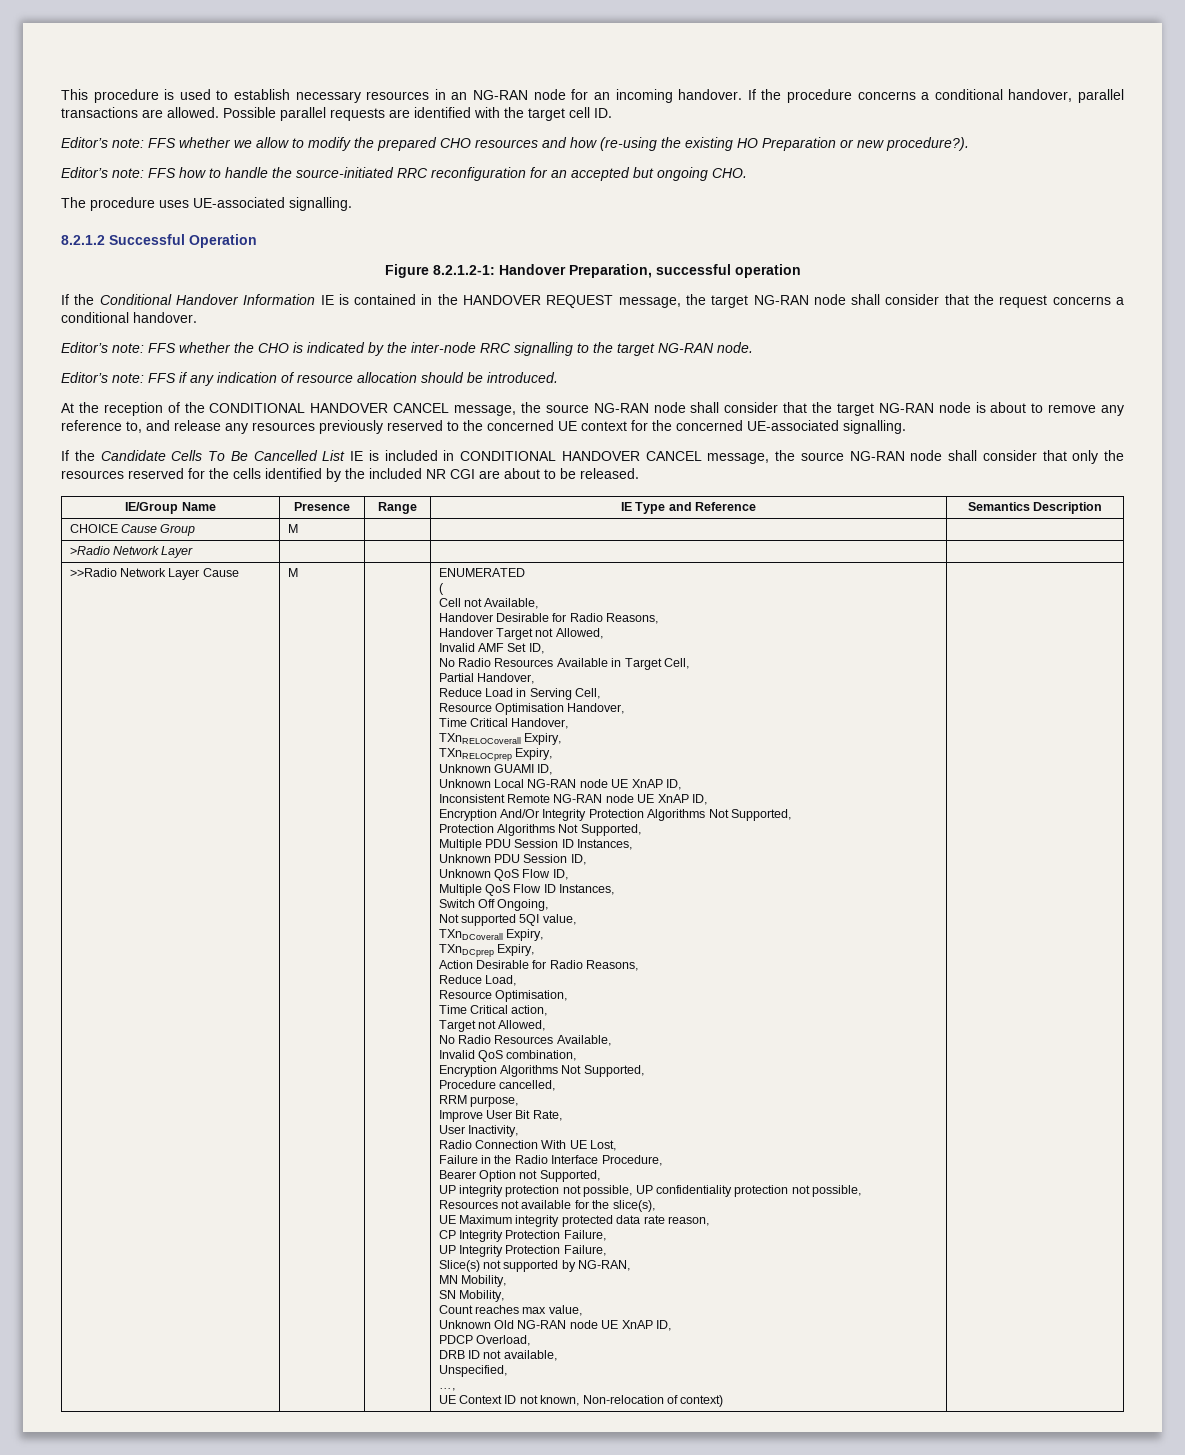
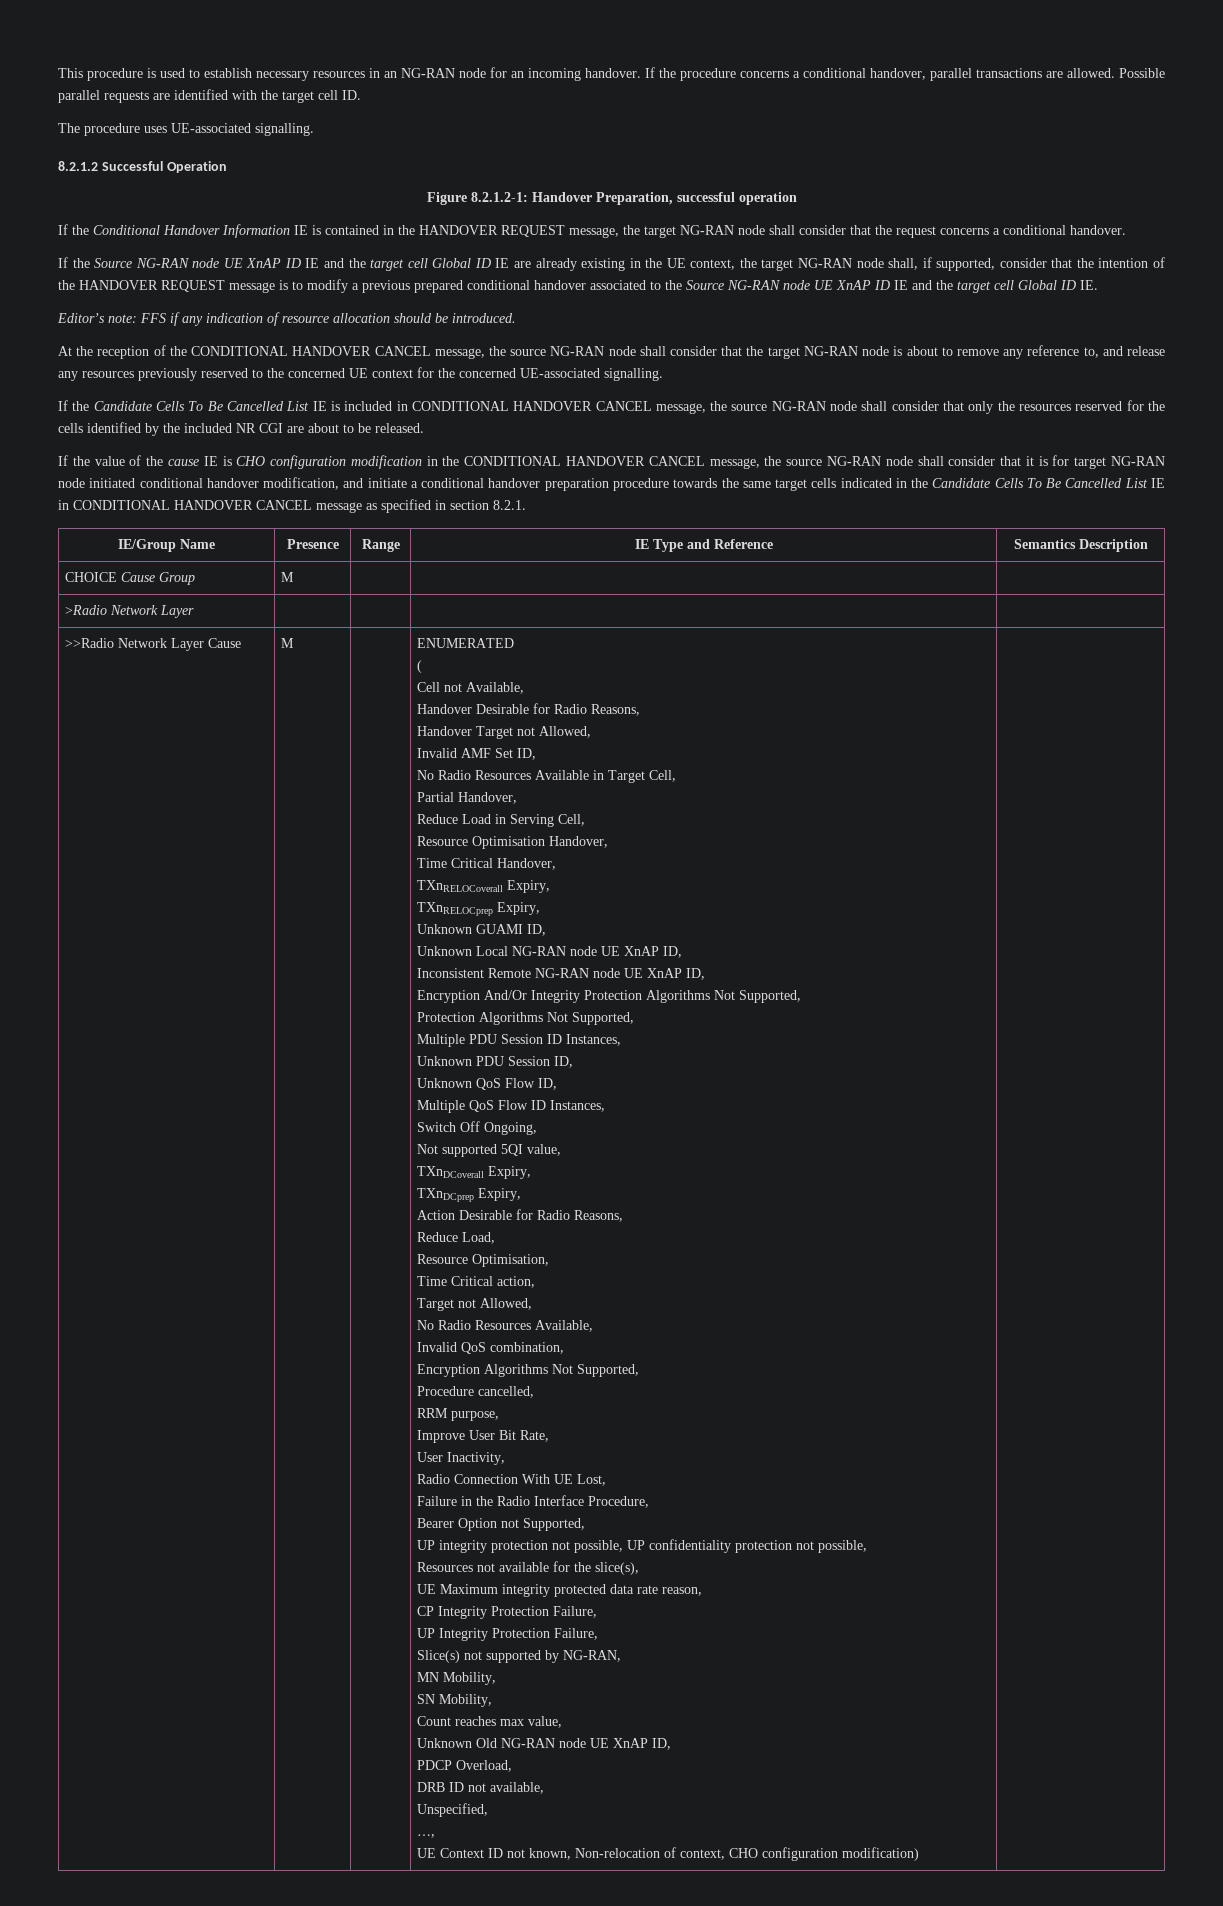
- Editor’s note: FFS whether we allow to modify the prepared CHO resources and how (re-using the existing HO Preparation or new procedure?).
- Editor’s note: FFS how to handle the source-initiated RRC reconfiguration for an accepted but ongoing CHO.
- Editor’s note: FFS whether the CHO is indicated by the inter-node RRC signalling to the target NG-RAN node.
+ If the Source NG-RAN node UE XnAP ID IE and the target cell Global ID IE are already existing in the UE context, the target NG-RAN node shall, if supported, consider that the intention of the HANDOVER REQUEST message is to modify a previous prepared conditional handover associated to the Source NG-RAN node UE XnAP ID IE and the target cell Global ID IE.
+ If the value of the cause IE is CHO configuration modification in the CONDITIONAL HANDOVER CANCEL message, the source NG-RAN node shall consider that it is for target NG-RAN node initiated conditional handover modification, and initiate a conditional handover preparation procedure towards the same target cells indicated in the Candidate Cells To Be Cancelled List IE in CONDITIONAL HANDOVER CANCEL message as specified in section 8.2.1.
- UE Context ID not known, Non-relocation of context)
+ UE Context ID not known, Non-relocation of context, CHO configuration modification)

